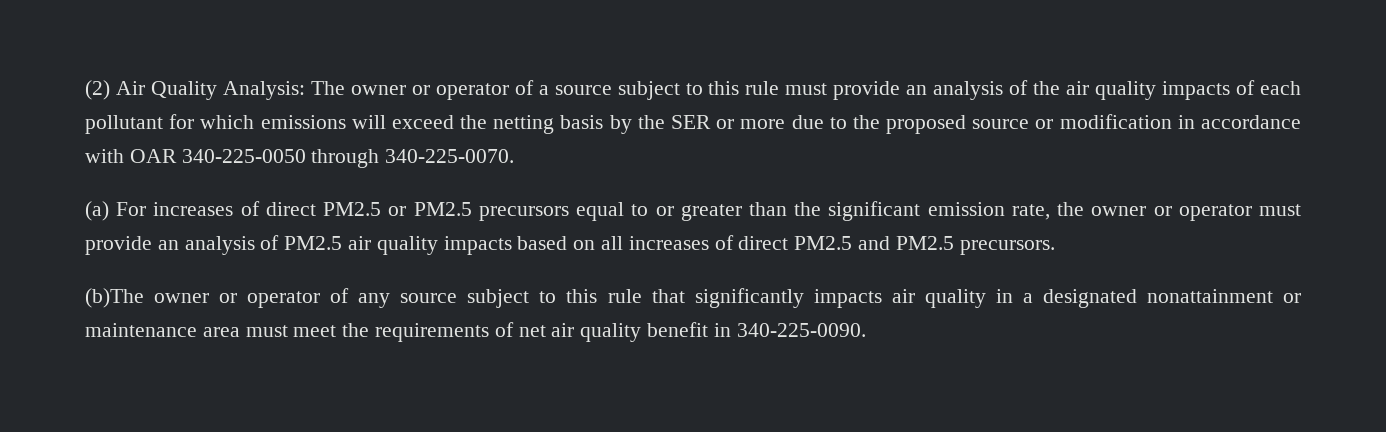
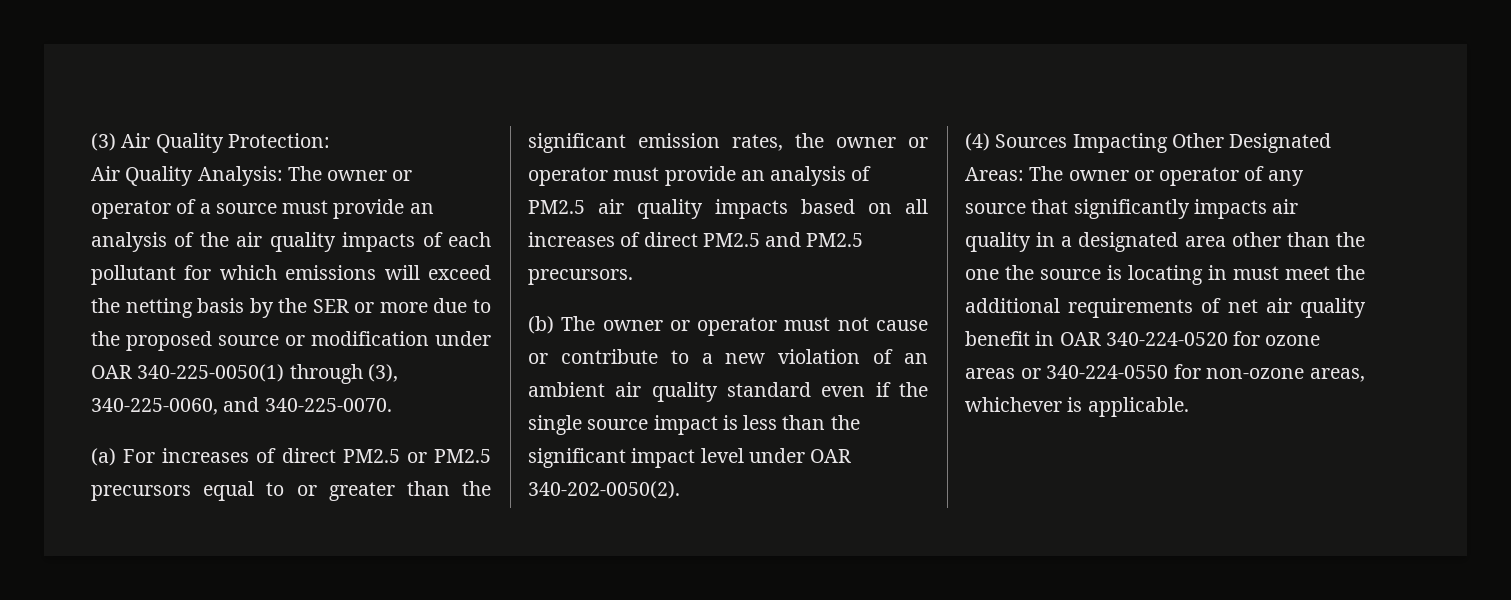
- (2) Air Quality Analysis: The owner or operator of a source subject to this rule must provide an analysis of the air quality impacts of each pollutant for which emissions will exceed the netting basis by the SER or more due to the proposed source or modification in accordance with OAR 340-225-0050 through 340-225-0070.
+ (3) Air Quality Protection:
+ Air Quality Analysis: The owner or operator of a source must provide an analysis of the air quality impacts of each pollutant for which emissions will exceed the netting basis by the SER or more due to the proposed source or modification under OAR 340-225-0050(1) through (3), 340-225-0060, and 340-225-0070.
- (a) For increases of direct PM2.5 or PM2.5 precursors equal to or greater than the significant emission rate, the owner or operator must provide an analysis of PM2.5 air quality impacts based on all increases of direct PM2.5 and PM2.5 precursors.
+ (a) For increases of direct PM2.5 or PM2.5 precursors equal to or greater than the significant emission rates, the owner or operator must provide an analysis of PM2.5 air quality impacts based on all increases of direct PM2.5 and PM2.5 precursors.
- (b)The owner or operator of any source subject to this rule that significantly impacts air quality in a designated nonattainment or maintenance area must meet the requirements of net air quality benefit in 340-225-0090.
+ (b) The owner or operator must not cause or contribute to a new violation of an ambient air quality standard even if the single source impact is less than the significant impact level under OAR 340-202-0050(2).
+ (4) Sources Impacting Other Designated Areas: The owner or operator of any source that significantly impacts air quality in a designated area other than the one the source is locating in must meet the additional requirements of net air quality benefit in OAR 340-224-0520 for ozone areas or 340-224-0550 for non-ozone areas, whichever is applicable.

